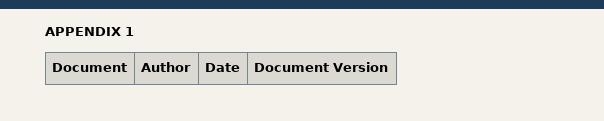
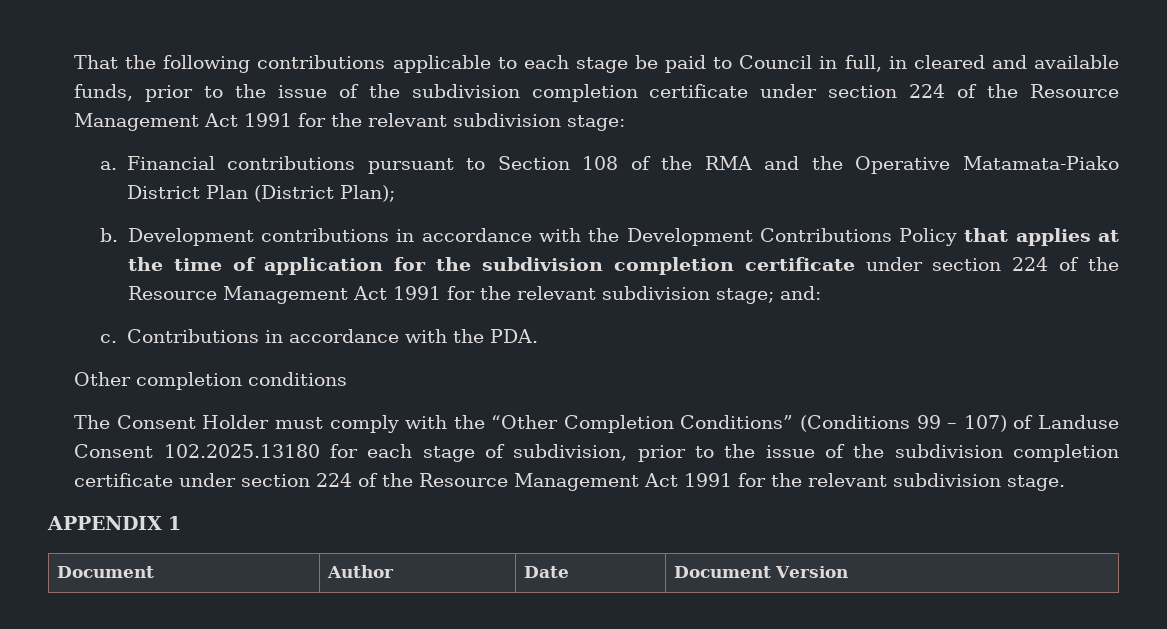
+ That the following contributions applicable to each stage be paid to Council in full, in cleared and available funds, prior to the issue of the subdivision completion certificate under section 224 of the Resource Management Act 1991 for the relevant subdivision stage:
+ a. Financial contributions pursuant to Section 108 of the RMA and the Operative Matamata-Piako District Plan (District Plan);
+ b. Development contributions in accordance with the Development Contributions Policy that applies at the time of application for the subdivision completion certificate under section 224 of the Resource Management Act 1991 for the relevant subdivision stage; and:
+ c. Contributions in accordance with the PDA.
+ Other completion conditions
+ The Consent Holder must comply with the “Other Completion Conditions” (Conditions 99 – 107) of Landuse Consent 102.2025.13180 for each stage of subdivision, prior to the issue of the subdivision completion certificate under section 224 of the Resource Management Act 1991 for the relevant subdivision stage.

